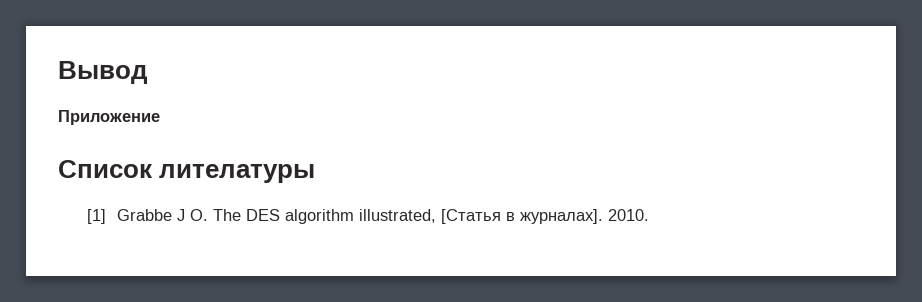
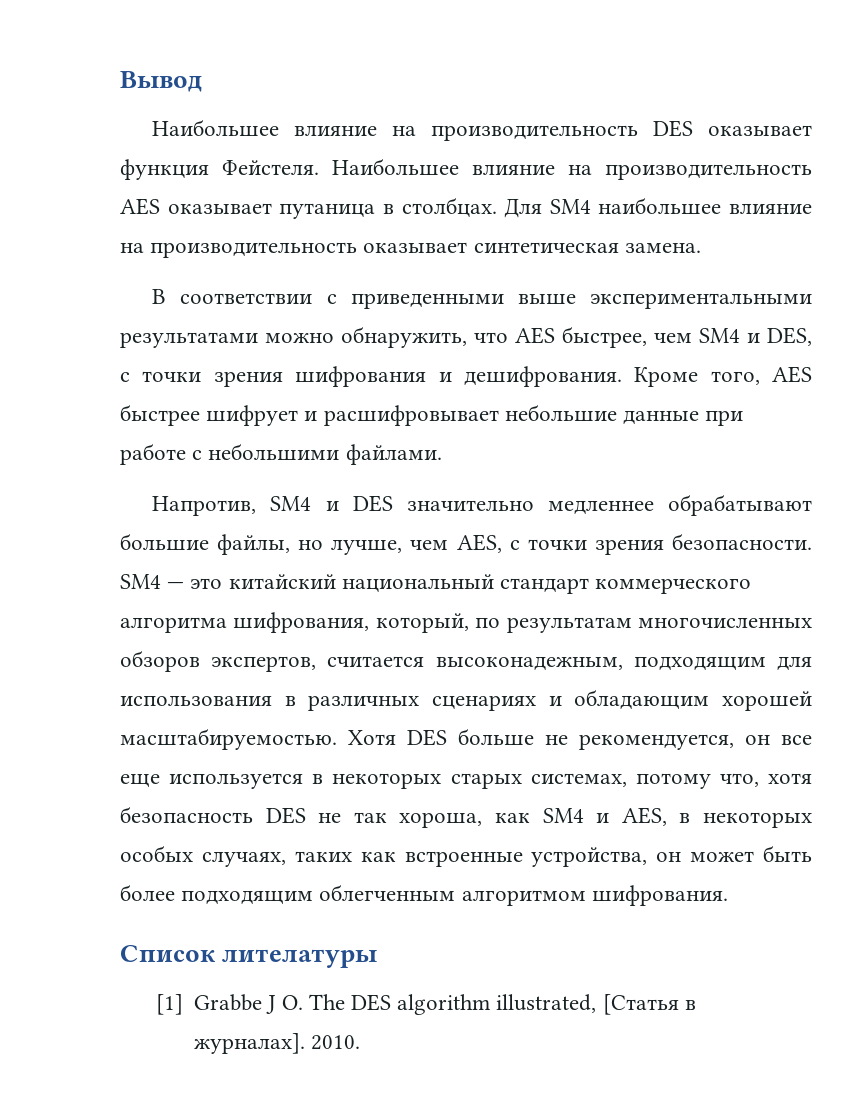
- Приложение
+ Наибольшее влияние на производительность DES оказывает функция Фейстеля. Наибольшее влияние на производительность AES оказывает путаница в столбцах. Для SM4 наибольшее влияние на производительность оказывает синтетическая замена.
+ В соответствии с приведенными выше экспериментальными результатами можно обнаружить, что AES быстрее, чем SM4 и DES, с точки зрения шифрования и дешифрования. Кроме того, AES быстрее шифрует и расшифровывает небольшие данные при работе с небольшими файлами.
+ Напротив, SM4 и DES значительно медленнее обрабатывают большие файлы, но лучше, чем AES, с точки зрения безопасности. SM4 — это китайский национальный стандарт коммерческого алгоритма шифрования, который, по результатам многочисленных обзоров экспертов, считается высоконадежным, подходящим для использования в различных сценариях и обладающим хорошей масштабируемостью. Хотя DES больше не рекомендуется, он все еще используется в некоторых старых системах, потому что, хотя безопасность DES не так хороша, как SM4 и AES, в некоторых особых случаях, таких как встроенные устройства, он может быть более подходящим облегченным алгоритмом шифрования.

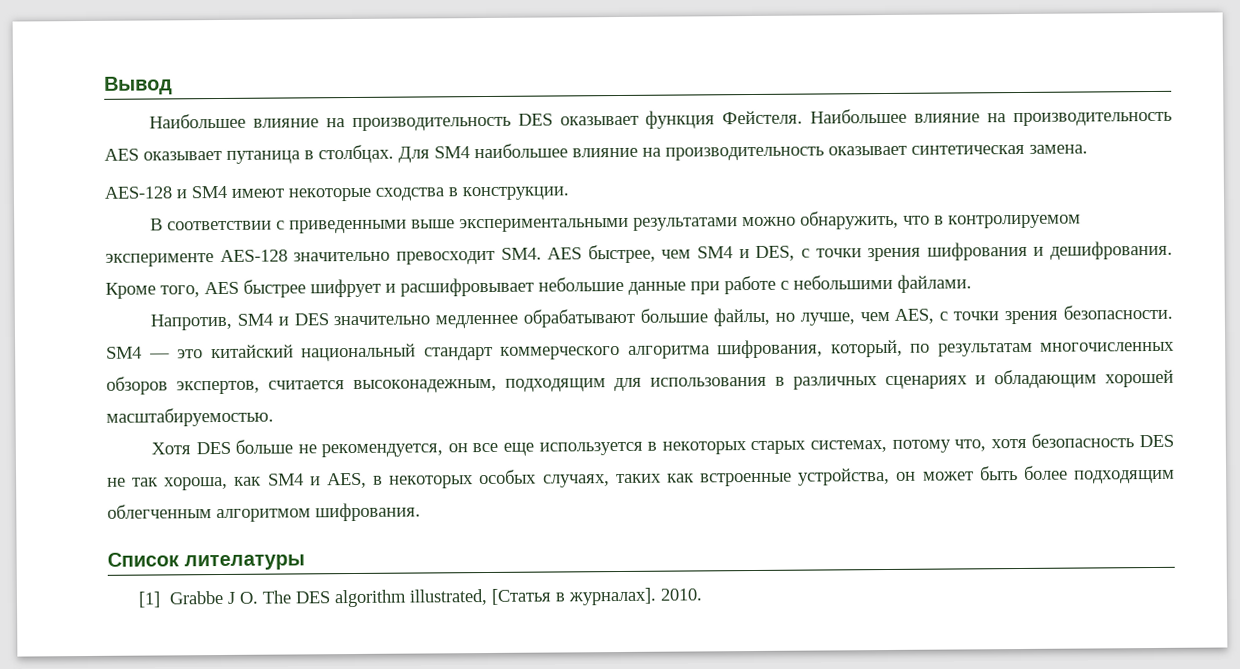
+ AES-128 и SM4 имеют некоторые сходства в конструкции.
- В соответствии с приведенными выше экспериментальными результатами можно обнаружить, что AES быстрее, чем SM4 и DES, с точки зрения шифрования и дешифрования.
+ В соответствии с приведенными выше экспериментальными результатами можно обнаружить, что в контролируемом эксперименте AES-128 значительно превосходит SM4. AES быстрее, чем SM4 и DES, с точки зрения шифрования и дешифрования.
- SM4 — это китайский национальный стандарт коммерческого алгоритма шифрования, который, по результатам многочисленных обзоров экспертов, считается высоконадежным, подходящим для использования в различных сценариях и обладающим хорошей масштабируемостью. Хотя DES больше не рекомендуется, он все еще используется в некоторых старых системах, потому что, хотя безопасность DES не так хороша, как SM4 и AES, в некоторых особых случаях, таких как встроенные устройства, он может быть более подходящим облегченным алгоритмом шифрования.
+ SM4 — это китайский национальный стандарт коммерческого алгоритма шифрования, который, по результатам многочисленных обзоров экспертов, считается высоконадежным, подходящим для использования в различных сценариях и обладающим хорошей масштабируемостью.
+ Хотя DES больше не рекомендуется, он все еще используется в некоторых старых системах, потому что, хотя безопасность DES не так хороша, как SM4 и AES, в некоторых особых случаях, таких как встроенные устройства, он может быть более подходящим облегченным алгоритмом шифрования.

